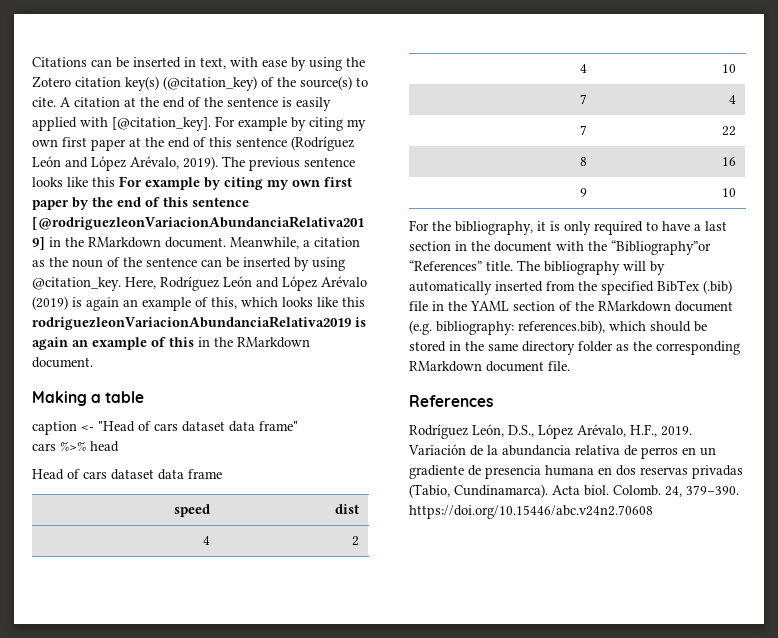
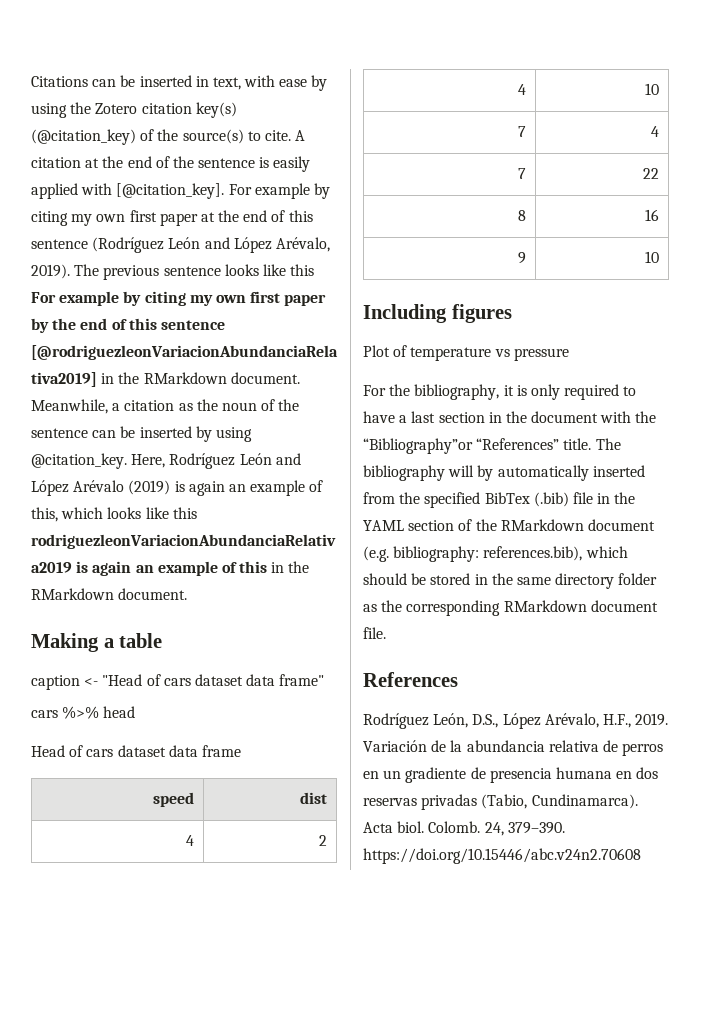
+ Including figures
+ Plot of temperature vs pressure

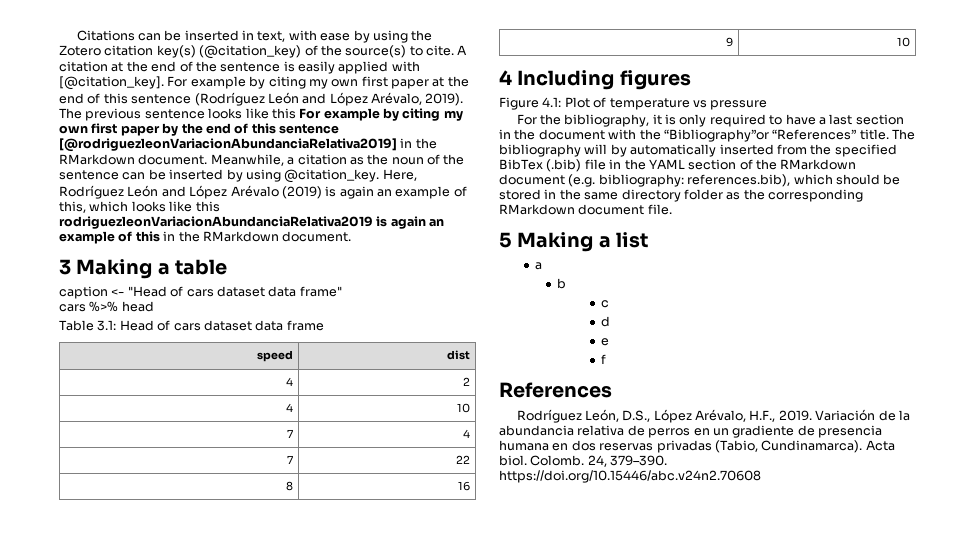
- Making a table
+ 3 Making a table
- Head of cars dataset data frame
+ Table 3.1: Head of cars dataset data frame
- Including figures
+ 4 Including figures
- Plot of temperature vs pressure
+ Figure 4.1: Plot of temperature vs pressure
+ 5 Making a list
+ a
+ b
+ c
+ d
+ e
+ f

